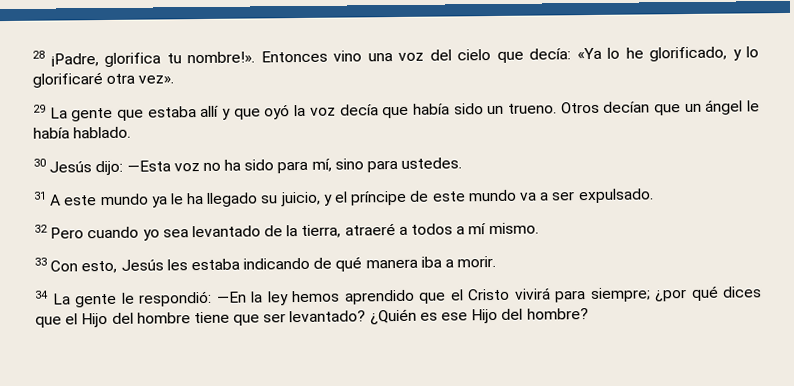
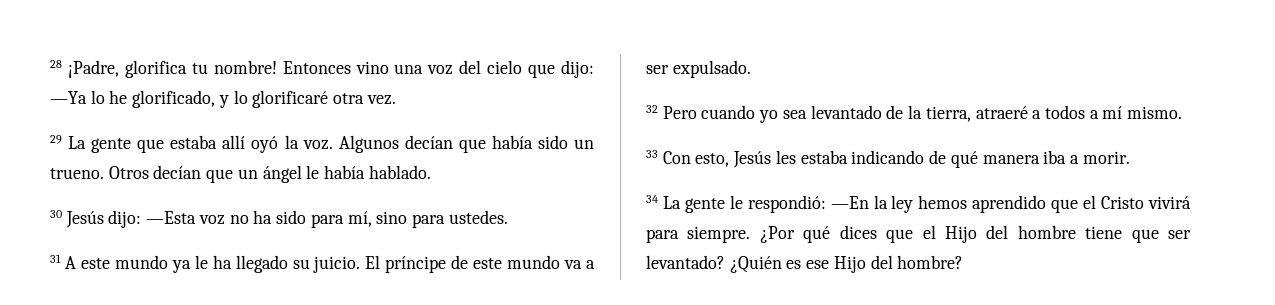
- 28 ¡Padre, glorifica tu nombre!».
+ 28 ¡Padre, glorifica tu nombre!
- Entonces vino una voz del cielo que decía: «Ya lo he glorificado, y lo glorificaré otra vez».
+ Entonces vino una voz del cielo que dijo: —Ya lo he glorificado, y lo glorificaré otra vez.
- 29 La gente que estaba allí y que oyó la voz decía que había sido un trueno.
+ 29 La gente que estaba allí oyó la voz. Algunos decían que había sido un trueno.
- 31 A este mundo ya le ha llegado su juicio, y el príncipe de este mundo va a ser expulsado.
+ 31 A este mundo ya le ha llegado su juicio. El príncipe de este mundo va a ser expulsado.
- 34 La gente le respondió: —En la ley hemos aprendido que el Cristo vivirá para siempre; ¿por qué dices que el Hijo del hombre tiene que ser levantado?
+ 34 La gente le respondió: —En la ley hemos aprendido que el Cristo vivirá para siempre. ¿Por qué dices que el Hijo del hombre tiene que ser levantado?

